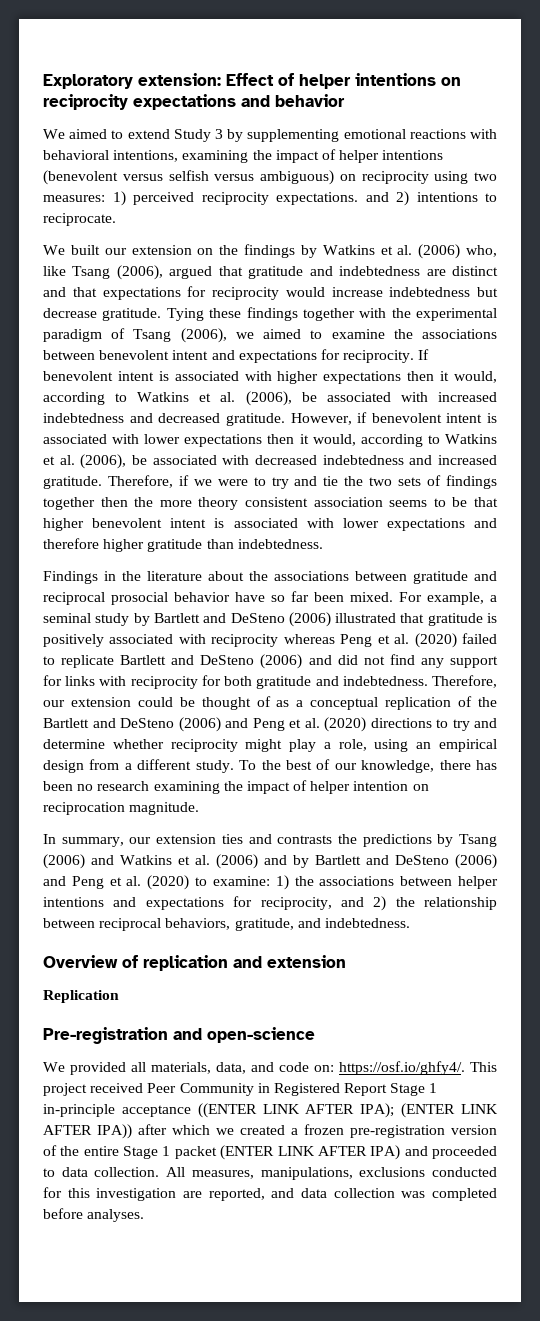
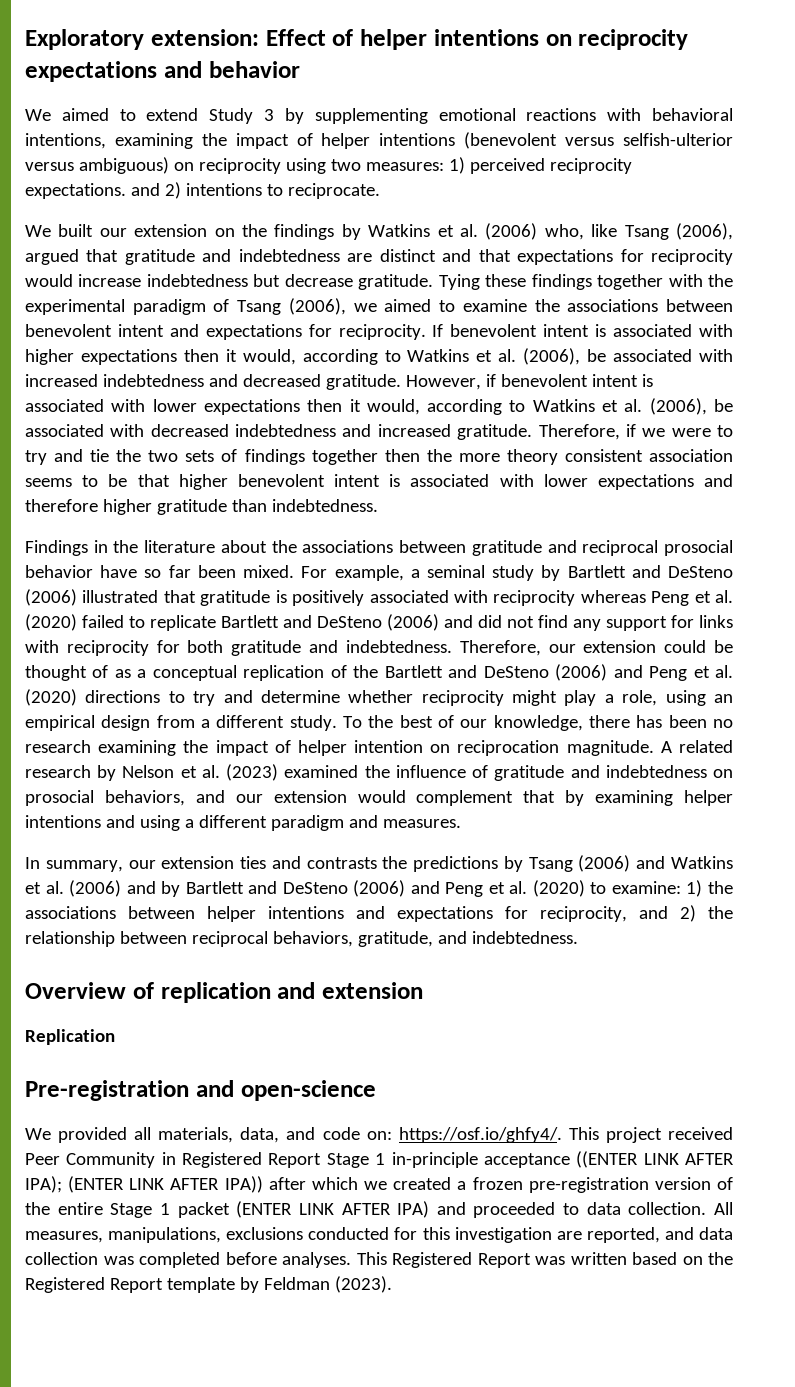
- We aimed to extend Study 3 by supplementing emotional reactions with behavioral intentions, examining the impact of helper intentions (benevolent versus selfish versus ambiguous) on reciprocity using two measures: 1) perceived reciprocity expectations. and 2) intentions to reciprocate.
+ We aimed to extend Study 3 by supplementing emotional reactions with behavioral intentions, examining the impact of helper intentions (benevolent versus selfish-ulterior versus ambiguous) on reciprocity using two measures: 1) perceived reciprocity expectations. and 2) intentions to reciprocate.
+ A related research by Nelson et al. (2023) examined the influence of gratitude and indebtedness on prosocial behaviors, and our extension would complement that by examining helper intentions and using a different paradigm and measures.
+ This Registered Report was written based on the Registered Report template by Feldman (2023).

